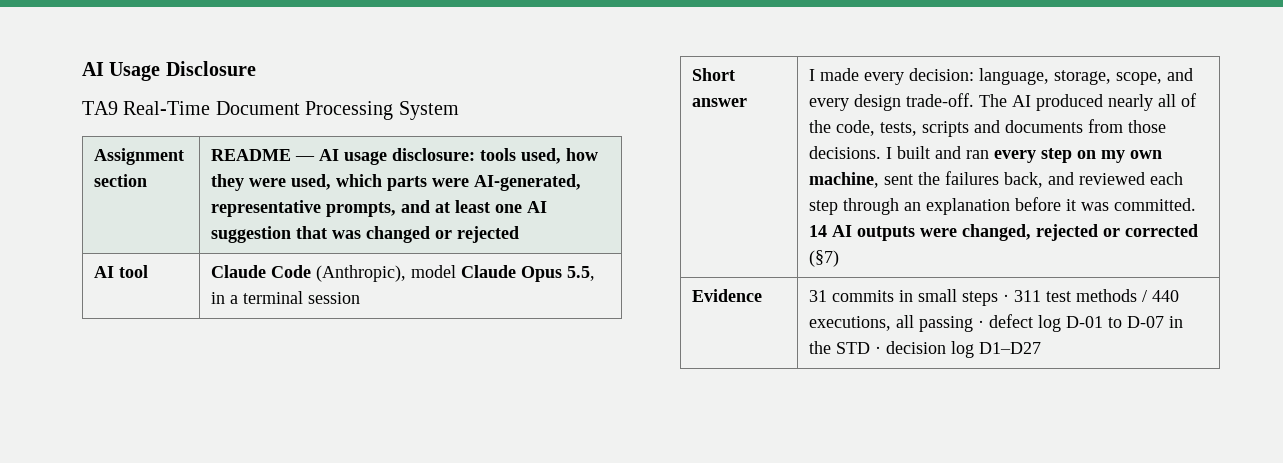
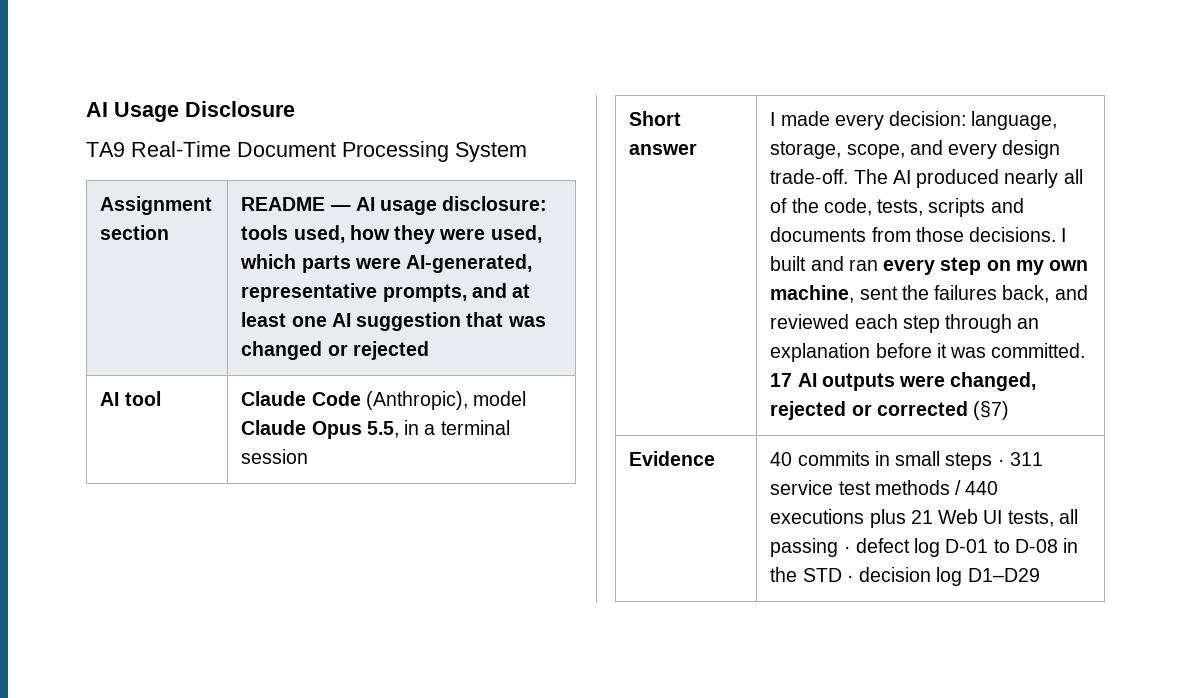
- 14 AI outputs were changed, rejected or corrected (§7)
+ 17 AI outputs were changed, rejected or corrected (§7)
- Evidence | 31 commits in small steps · 311 test methods / 440 executions, all passing · defect log D-01 to D-07 in the STD · decision log D1–D27
+ Evidence | 40 commits in small steps · 311 service test methods / 440 executions plus 21 Web UI tests, all passing · defect log D-01 to D-08 in the STD · decision log D1–D29

